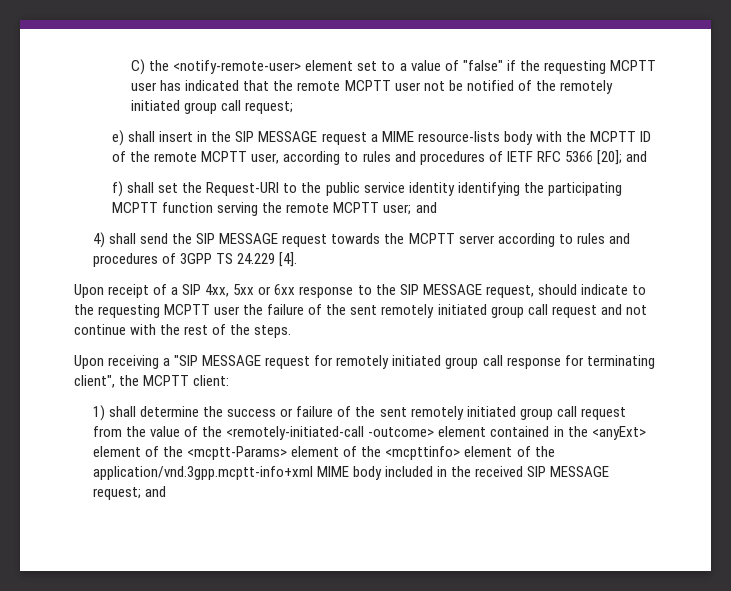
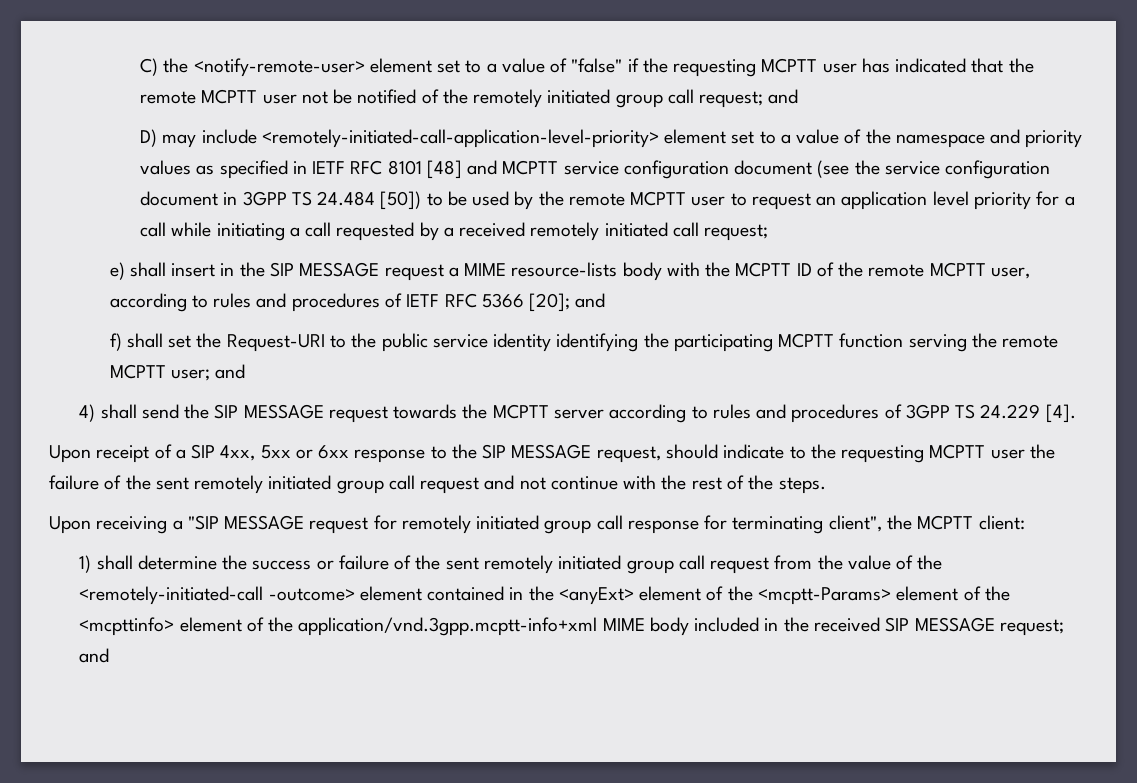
- C) the <notify-remote-user> element set to a value of "false" if the requesting MCPTT user has indicated that the remote MCPTT user not be notified of the remotely initiated group call request;
+ C) the <notify-remote-user> element set to a value of "false" if the requesting MCPTT user has indicated that the remote MCPTT user not be notified of the remotely initiated group call request; and
+ D) may include <remotely-initiated-call-application-level-priority> element set to a value of the namespace and priority values as specified in IETF RFC 8101 [48] and MCPTT service configuration document (see the service configuration document in 3GPP TS 24.484 [50]) to be used by the remote MCPTT user to request an application level priority for a call while initiating a call requested by a received remotely initiated call request;

